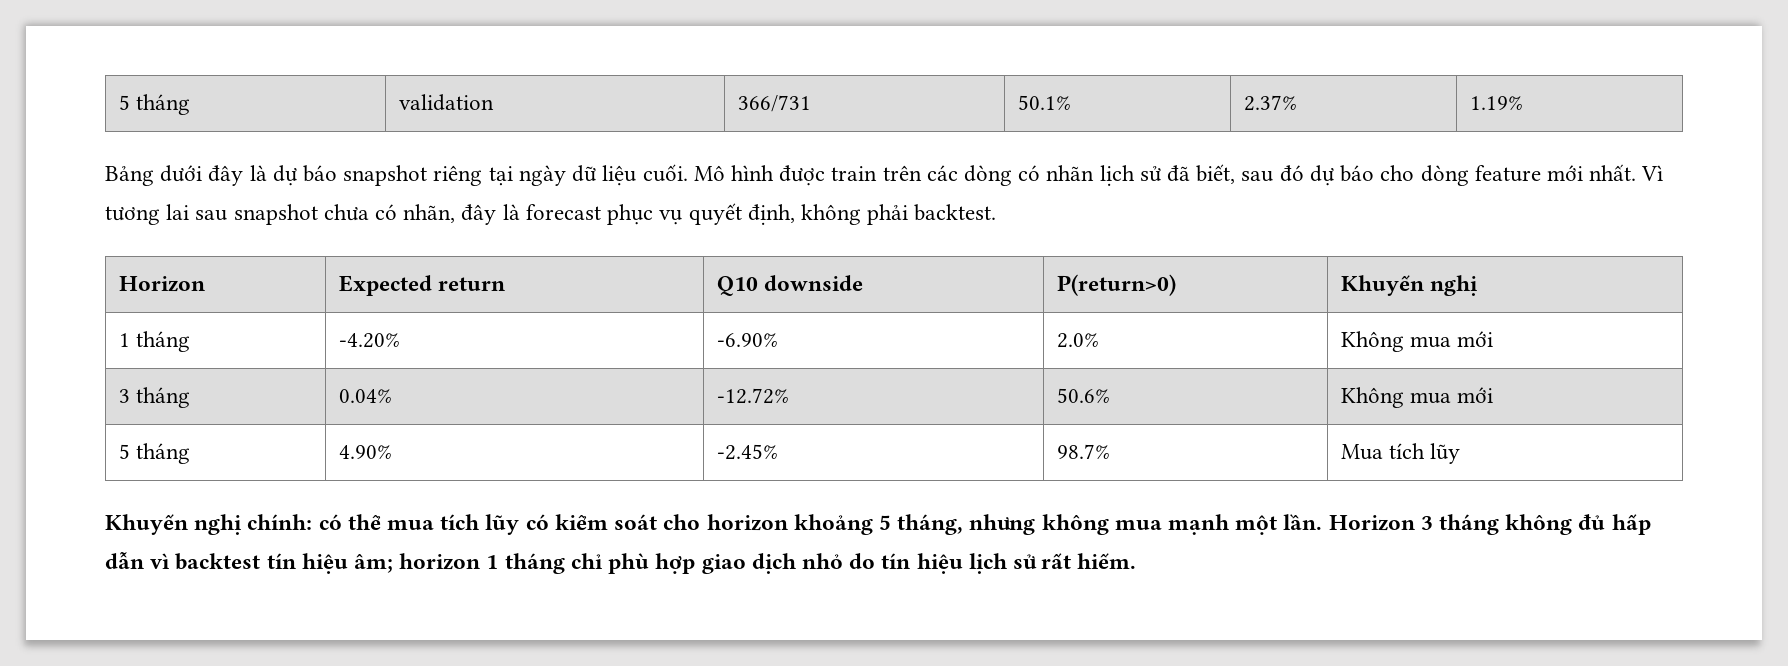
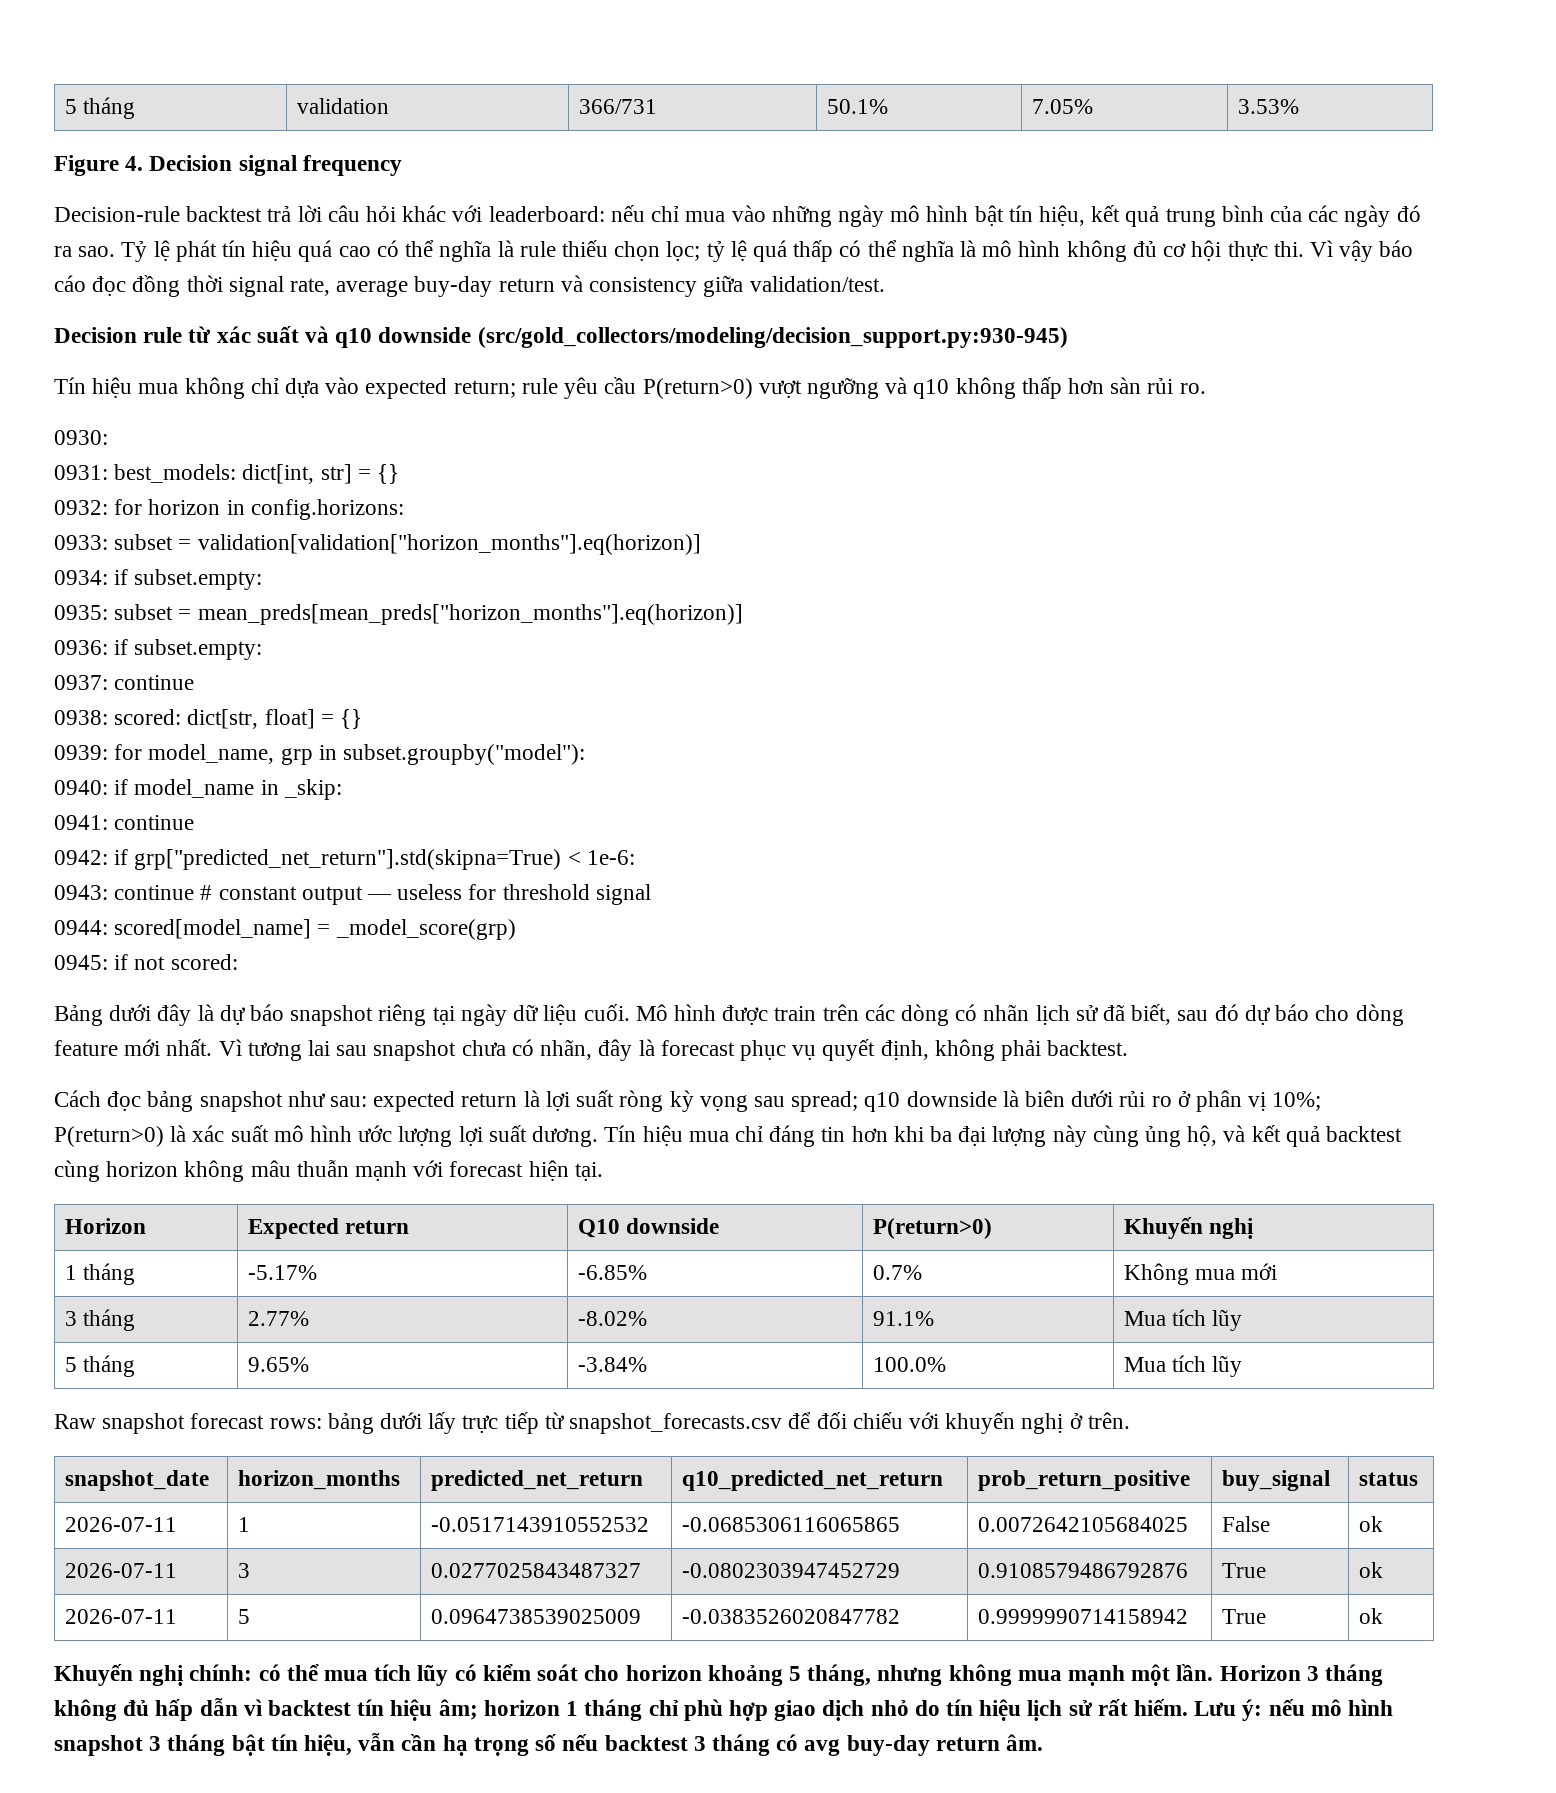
- 5 tháng | validation | 366/731 | 50.1% | 2.37% | 1.19%
+ 5 tháng | validation | 366/731 | 50.1% | 7.05% | 3.53%
+ Figure 4. Decision signal frequency
+ Decision-rule backtest trả lời câu hỏi khác với leaderboard: nếu chỉ mua vào những ngày mô hình bật tín hiệu, kết quả trung bình của các ngày đó ra sao. Tỷ lệ phát tín hiệu quá cao có thể nghĩa là rule thiếu chọn lọc; tỷ lệ quá thấp có thể nghĩa là mô hình không đủ cơ hội thực thi. Vì vậy báo cáo đọc đồng thời signal rate, average buy-day return và consistency giữa validation/test.
+ Decision rule từ xác suất và q10 downside (src/gold_collectors/modeling/decision_support.py:930-945)
+ Tín hiệu mua không chỉ dựa vào expected return; rule yêu cầu P(return>0) vượt ngưỡng và q10 không thấp hơn sàn rủi ro.
+ 0930:
+ 0931: best_models: dict[int, str] = {}
+ 0932: for horizon in config.horizons:
+ 0933: subset = validation[validation["horizon_months"].eq(horizon)]
+ 0934: if subset.empty:
+ 0935: subset = mean_preds[mean_preds["horizon_months"].eq(horizon)]
+ 0936: if subset.empty:
+ 0937: continue
+ 0938: scored: dict[str, float] = {}
+ 0939: for model_name, grp in subset.groupby("model"):
+ 0940: if model_name in _skip:
+ 0941: continue
+ 0942: if grp["predicted_net_return"].std(skipna=True) < 1e-6:
+ 0943: continue # constant output — useless for threshold signal
+ 0944: scored[model_name] = _model_score(grp)
+ 0945: if not scored:
+ Cách đọc bảng snapshot như sau: expected return là lợi suất ròng kỳ vọng sau spread; q10 downside là biên dưới rủi ro ở phân vị 10%; P(return>0) là xác suất mô hình ước lượng lợi suất dương. Tín hiệu mua chỉ đáng tin hơn khi ba đại lượng này cùng ủng hộ, và kết quả backtest cùng horizon không mâu thuẫn mạnh với forecast hiện tại.
- 1 tháng | -4.20% | -6.90% | 2.0% | Không mua mới
+ 1 tháng | -5.17% | -6.85% | 0.7% | Không mua mới
- 3 tháng | 0.04% | -12.72% | 50.6% | Không mua mới
- 5 tháng | 4.90% | -2.45% | 98.7% | Mua tích lũy
+ 3 tháng | 2.77% | -8.02% | 91.1% | Mua tích lũy
+ 5 tháng | 9.65% | -3.84% | 100.0% | Mua tích lũy
+ Raw snapshot forecast rows: bảng dưới lấy trực tiếp từ snapshot_forecasts.csv để đối chiếu với khuyến nghị ở trên.
+ snapshot_date | horizon_months | predicted_net_return | q10_predicted_net_return | prob_return_positive | buy_signal | status
+ 2026-07-11 | 1 | -0.0517143910552532 | -0.0685306116065865 | 0.0072642105684025 | False | ok
+ 2026-07-11 | 3 | 0.0277025843487327 | -0.0802303947452729 | 0.9108579486792876 | True | ok
+ 2026-07-11 | 5 | 0.0964738539025009 | -0.0383526020847782 | 0.9999990714158942 | True | ok
+ Lưu ý: nếu mô hình snapshot 3 tháng bật tín hiệu, vẫn cần hạ trọng số nếu backtest 3 tháng có avg buy-day return âm.

